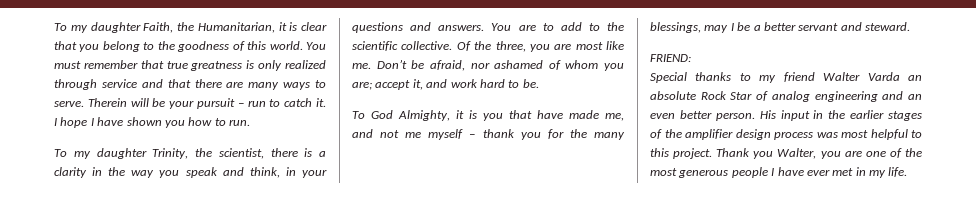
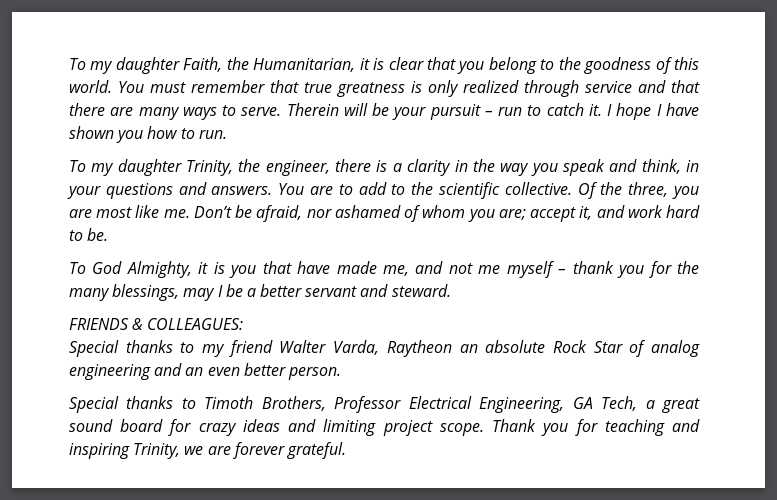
- To my daughter Trinity, the scientist, there is a clarity in the way you speak and think, in your questions and answers.
+ To my daughter Trinity, the engineer, there is a clarity in the way you speak and think, in your questions and answers.
- FRIEND:
+ FRIENDS & COLLEAGUES:
- Special thanks to my friend Walter Varda an absolute Rock Star of analog engineering and an even better person. His input in the earlier stages of the amplifier design process was most helpful to this project. Thank you Walter, you are one of the most generous people I have ever met in my life.
+ Special thanks to my friend Walter Varda, Raytheon an absolute Rock Star of analog engineering and an even better person.
+ Special thanks to Timoth Brothers, Professor Electrical Engineering, GA Tech, a great sound board for crazy ideas and limiting project scope. Thank you for teaching and inspiring Trinity, we are forever grateful.

